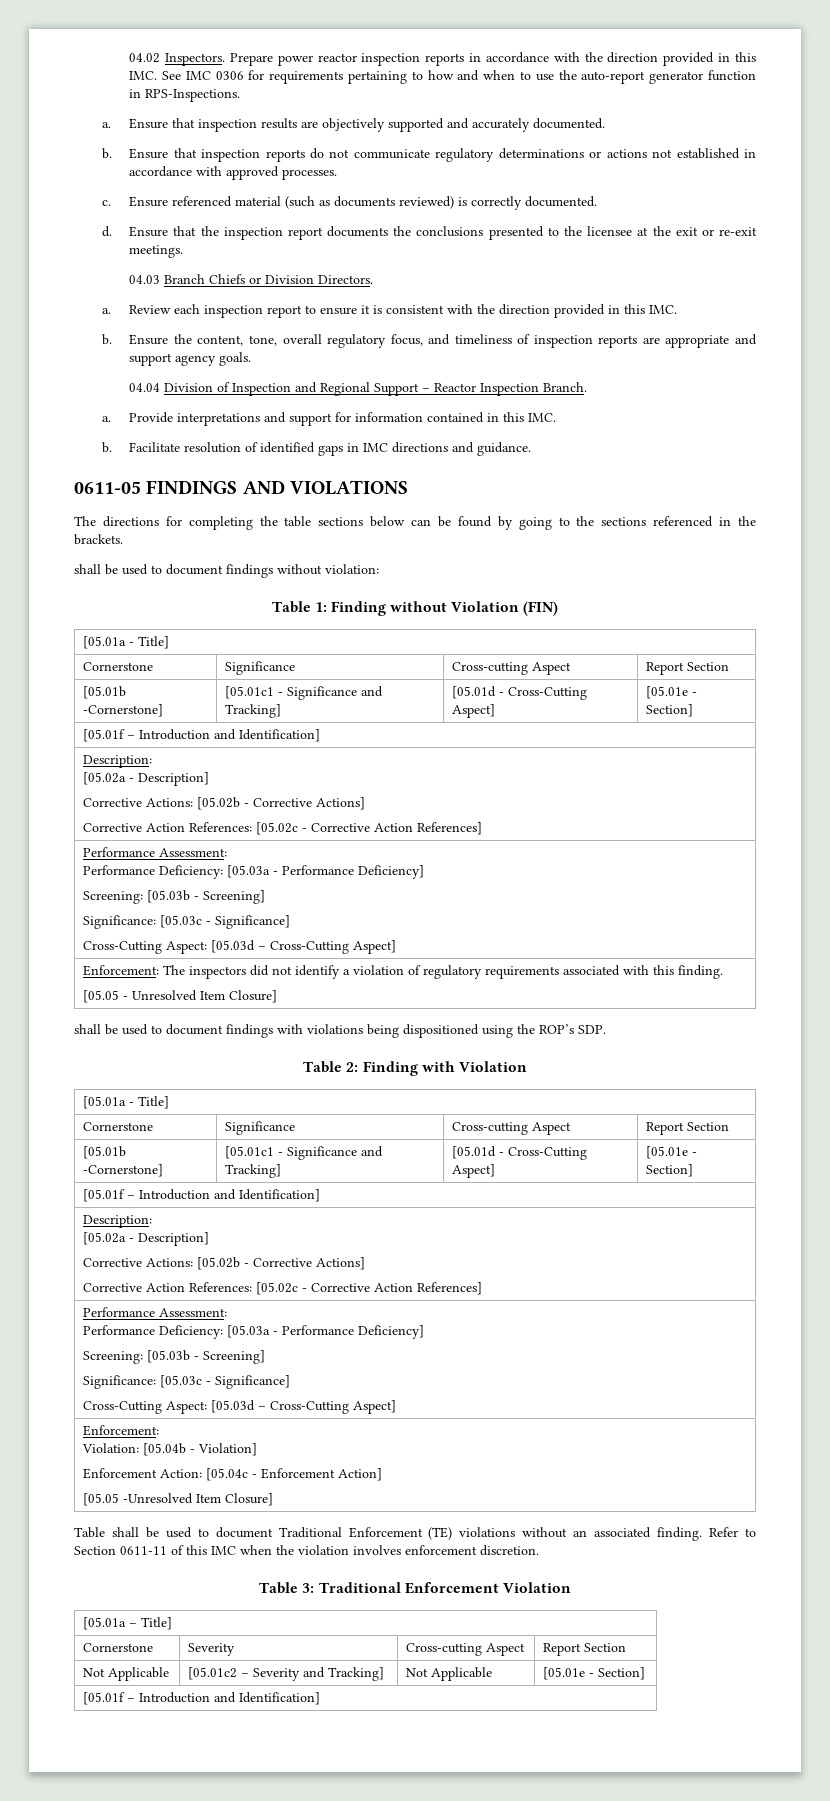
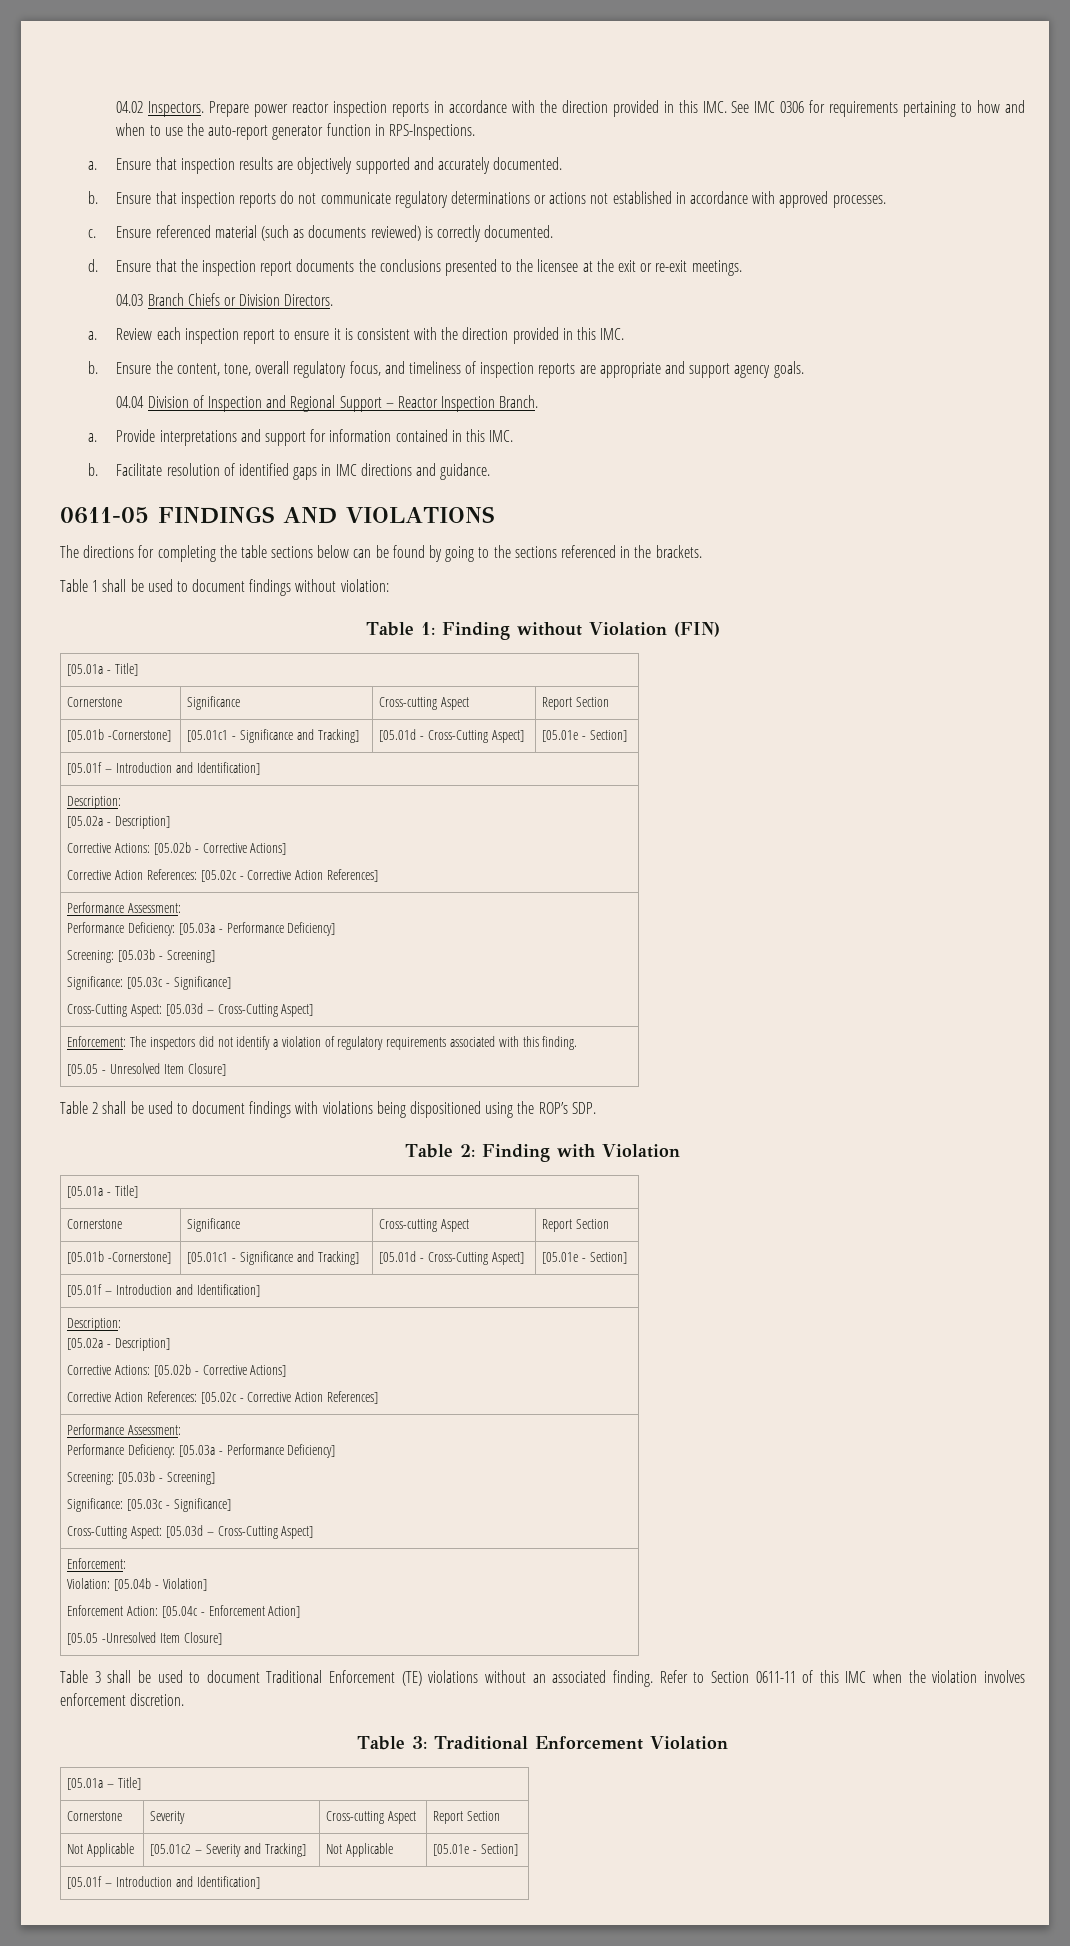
- shall be used to document findings without violation:
+ Table 1 shall be used to document findings without violation:
- shall be used to document findings with violations being dispositioned using the ROP’s SDP.
+ Table 2 shall be used to document findings with violations being dispositioned using the ROP’s SDP.
- Table shall be used to document Traditional Enforcement (TE) violations without an associated finding.
+ Table 3 shall be used to document Traditional Enforcement (TE) violations without an associated finding.

